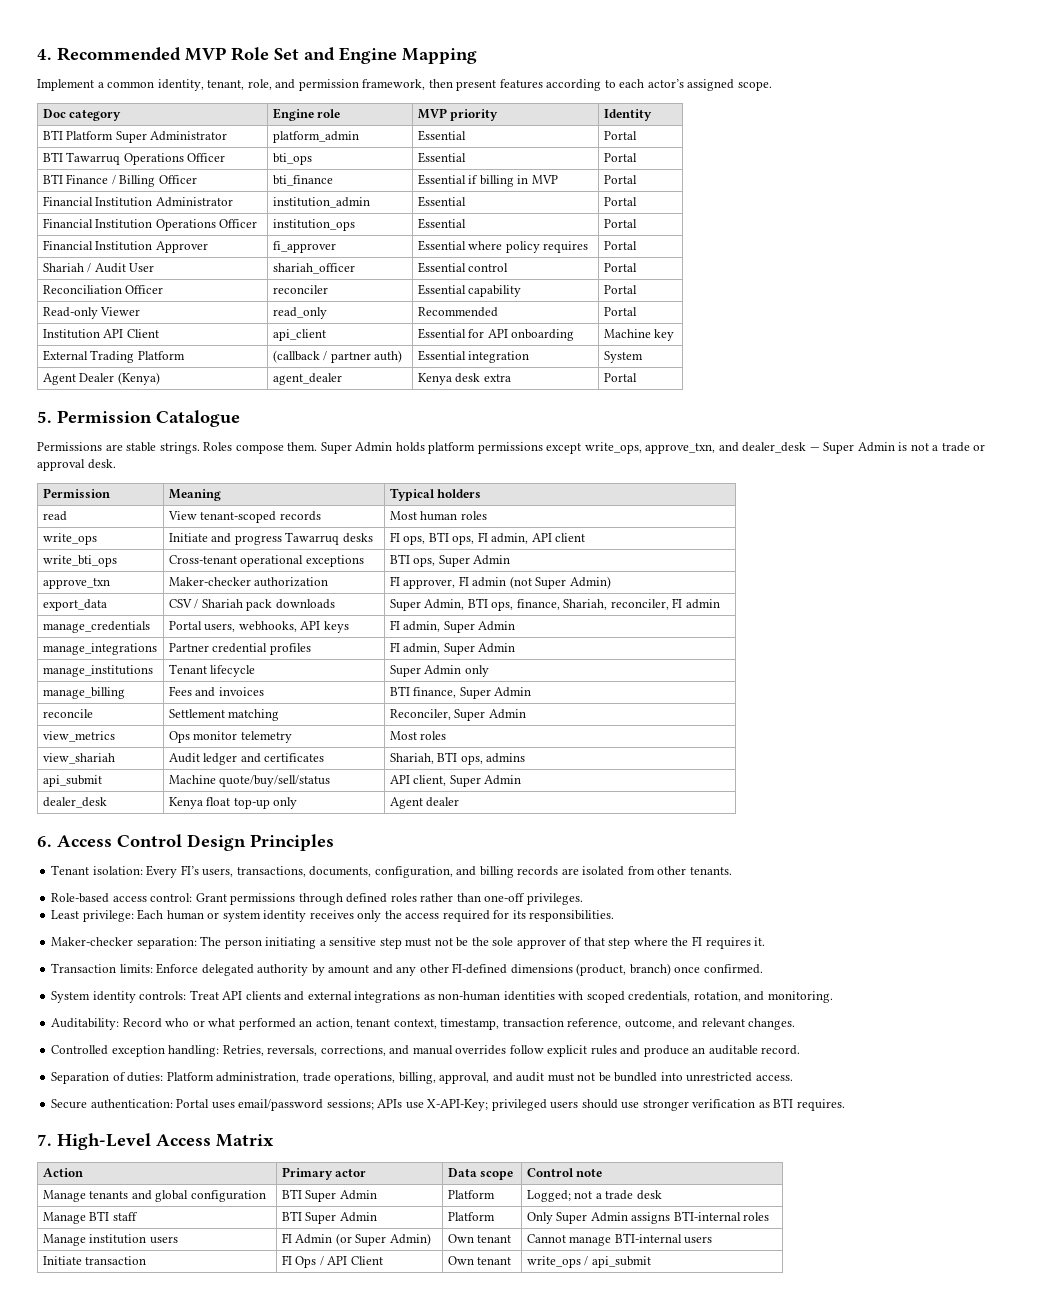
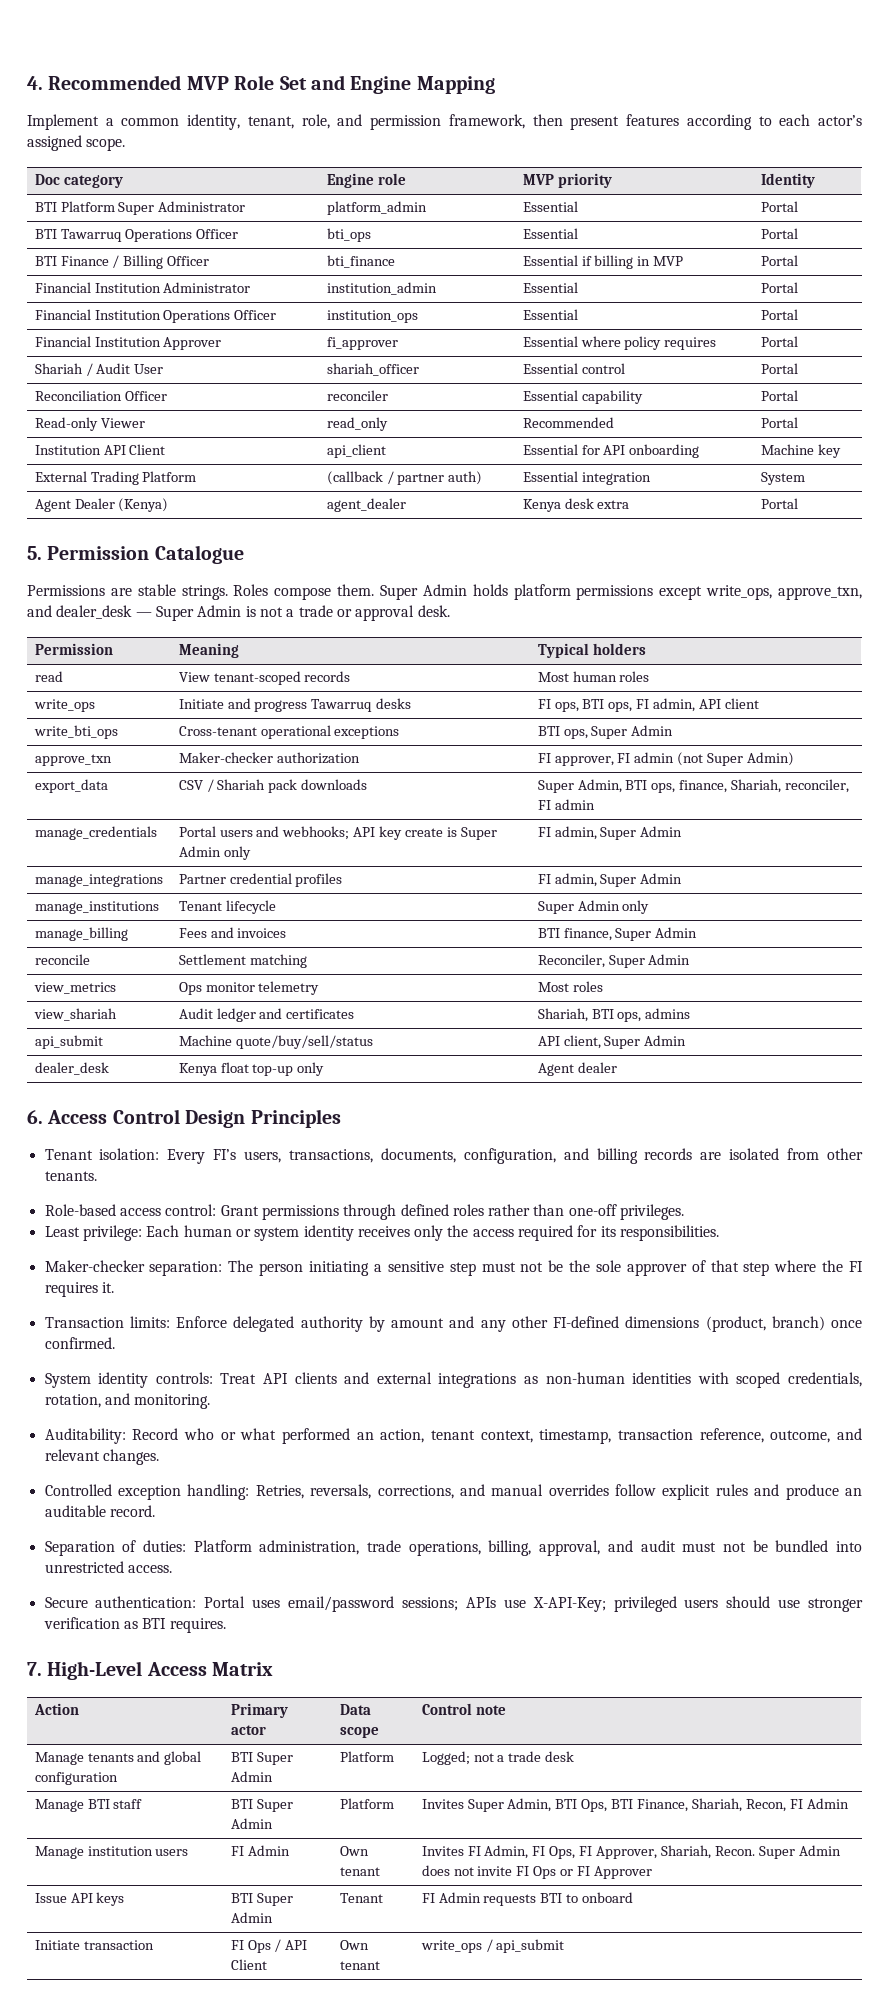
- manage_credentials | Portal users, webhooks, API keys | FI admin, Super Admin
+ manage_credentials | Portal users and webhooks; API key create is Super Admin only | FI admin, Super Admin
- Manage BTI staff | BTI Super Admin | Platform | Only Super Admin assigns BTI-internal roles
+ Manage BTI staff | BTI Super Admin | Platform | Invites Super Admin, BTI Ops, BTI Finance, Shariah, Recon, FI Admin
- Manage institution users | FI Admin (or Super Admin) | Own tenant | Cannot manage BTI-internal users
+ Manage institution users | FI Admin | Own tenant | Invites FI Admin, FI Ops, FI Approver, Shariah, Recon. Super Admin does not invite FI Ops or FI Approver
+ Issue API keys | BTI Super Admin | Tenant | FI Admin requests BTI to onboard

